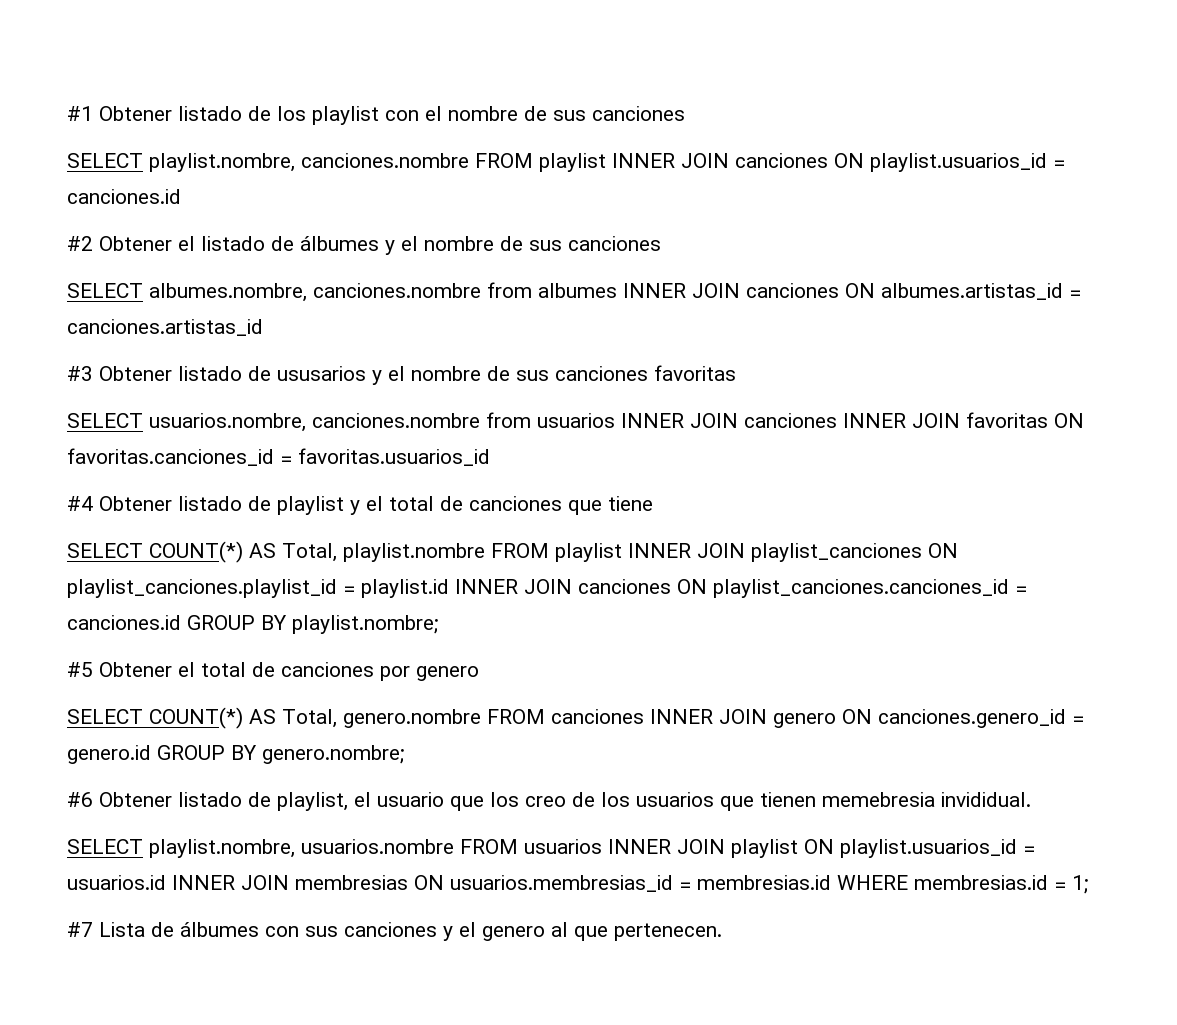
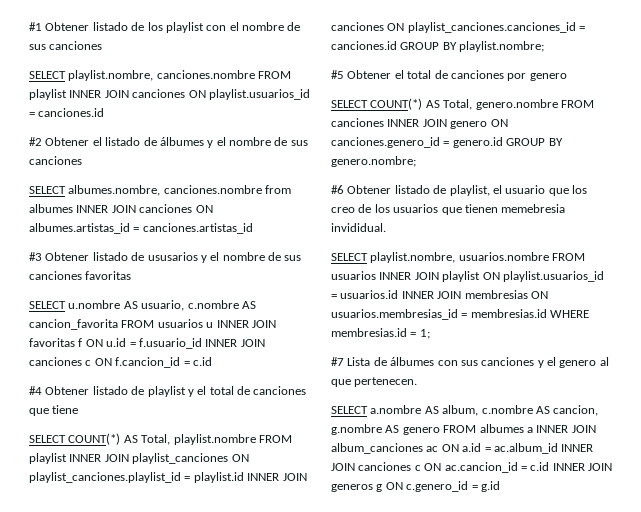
- SELECT usuarios.nombre, canciones.nombre from usuarios INNER JOIN canciones INNER JOIN favoritas ON favoritas.canciones_id = favoritas.usuarios_id
+ SELECT u.nombre AS usuario, c.nombre AS cancion_favorita FROM usuarios u INNER JOIN favoritas f ON u.id = f.usuario_id INNER JOIN canciones c ON f.cancion_id = c.id
+ SELECT a.nombre AS album, c.nombre AS cancion, g.nombre AS genero FROM albumes a INNER JOIN album_canciones ac ON a.id = ac.album_id INNER JOIN canciones c ON ac.cancion_id = c.id INNER JOIN generos g ON c.genero_id = g.id

